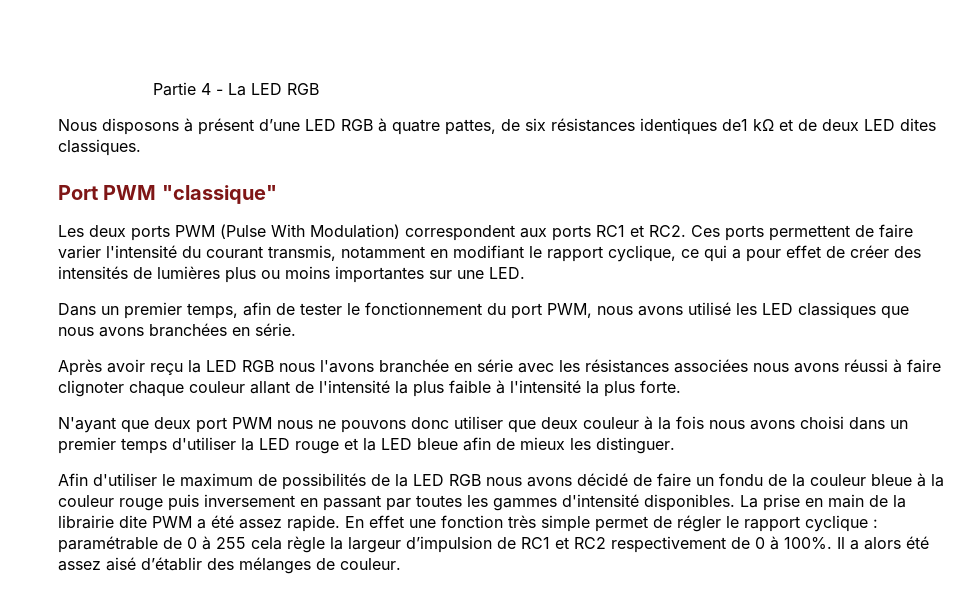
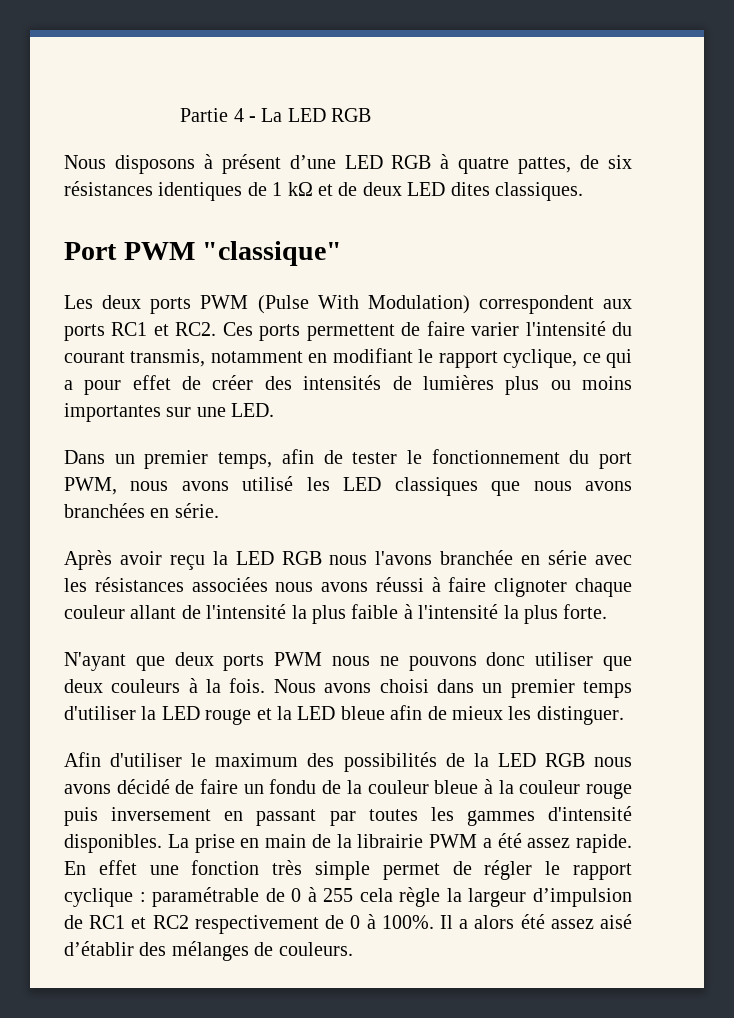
- Nous disposons à présent d’une LED RGB à quatre pattes, de six résistances identiques de1 kΩ et de deux LED dites classiques.
+ Nous disposons à présent d’une LED RGB à quatre pattes, de six résistances identiques de 1 kΩ et de deux LED dites classiques.
- N'ayant que deux port PWM nous ne pouvons donc utiliser que deux couleur à la fois nous avons choisi dans un premier temps d'utiliser la LED rouge et la LED bleue afin de mieux les distinguer.
+ N'ayant que deux ports PWM nous ne pouvons donc utiliser que deux couleurs à la fois. Nous avons choisi dans un premier temps d'utiliser la LED rouge et la LED bleue afin de mieux les distinguer.
- Afin d'utiliser le maximum de possibilités de la LED RGB nous avons décidé de faire un fondu de la couleur bleue à la couleur rouge puis inversement en passant par toutes les gammes d'intensité disponibles.
+ Afin d'utiliser le maximum des possibilités de la LED RGB nous avons décidé de faire un fondu de la couleur bleue à la couleur rouge puis inversement en passant par toutes les gammes d'intensité disponibles.
- La prise en main de la librairie dite PWM a été assez rapide.
+ La prise en main de la librairie PWM a été assez rapide.
- Il a alors été assez aisé d’établir des mélanges de couleur.
+ Il a alors été assez aisé d’établir des mélanges de couleurs.

